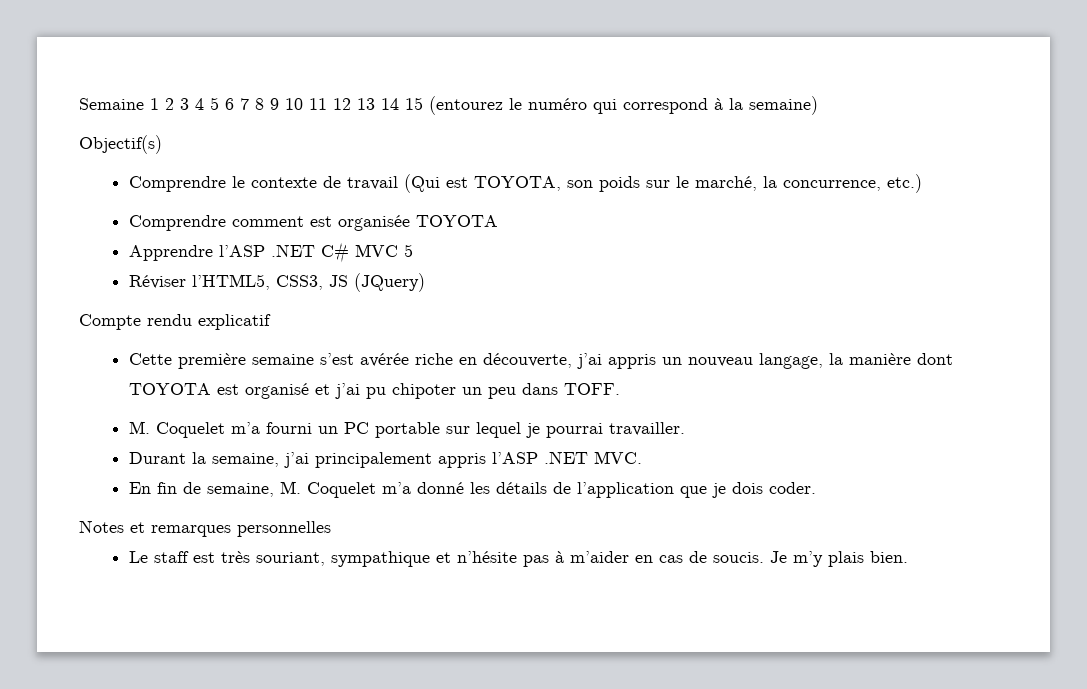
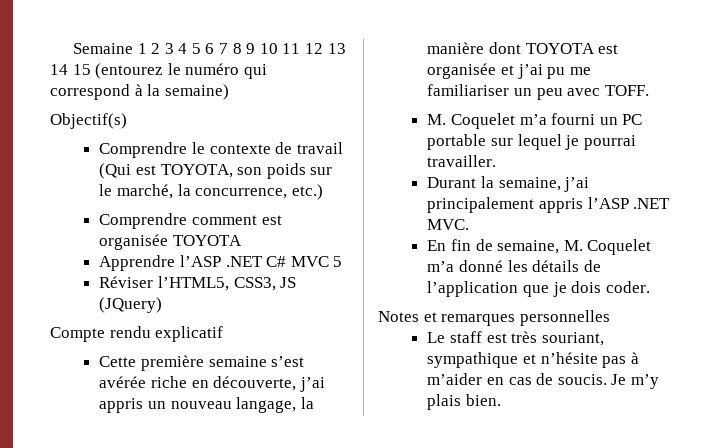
- Cette première semaine s’est avérée riche en découverte, j’ai appris un nouveau langage, la manière dont TOYOTA est organisé et j’ai pu chipoter un peu dans TOFF.
+ Cette première semaine s’est avérée riche en découverte, j’ai appris un nouveau langage, la manière dont TOYOTA est organisée et j’ai pu me familiariser un peu avec TOFF.

